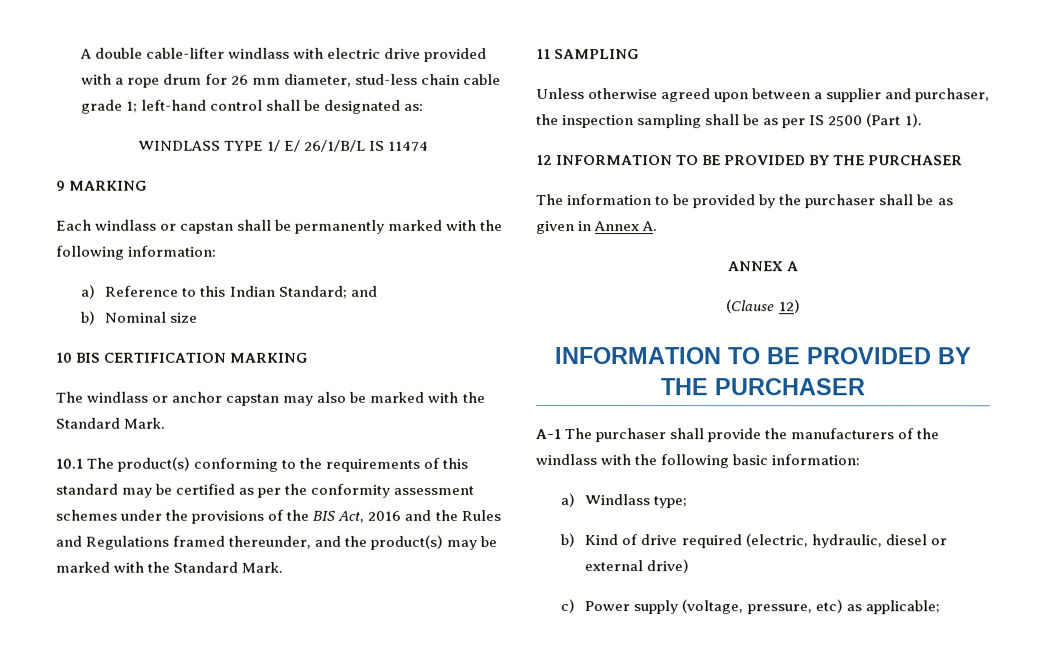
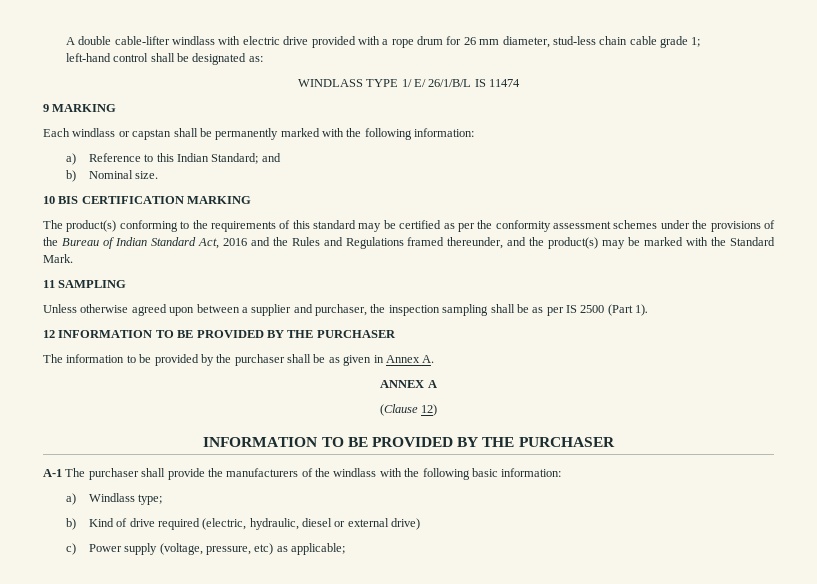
- A double cable-lifter windlass with electric drive provided with a rope drum for 26 mm diameter, stud-less chain cable grade 1; left-hand control shall be designated as:
+ A double cable-lifter windlass with electric drive provided with a rope drum for 26 mm diameter, stud-less chain cable grade 1;
+ left-hand control shall be designated as:
- b) Nominal size
+ b) Nominal size.
- The windlass or anchor capstan may also be marked with the Standard Mark.
- 10.1 The product(s) conforming to the requirements of this standard may be certified as per the conformity assessment schemes under the provisions of the BIS Act, 2016 and the Rules and Regulations framed thereunder, and the product(s) may be marked with the Standard Mark.
+ The product(s) conforming to the requirements of this standard may be certified as per the conformity assessment schemes under the provisions of the Bureau of Indian Standard Act, 2016 and the Rules and Regulations framed thereunder, and the product(s) may be marked with the Standard Mark.

